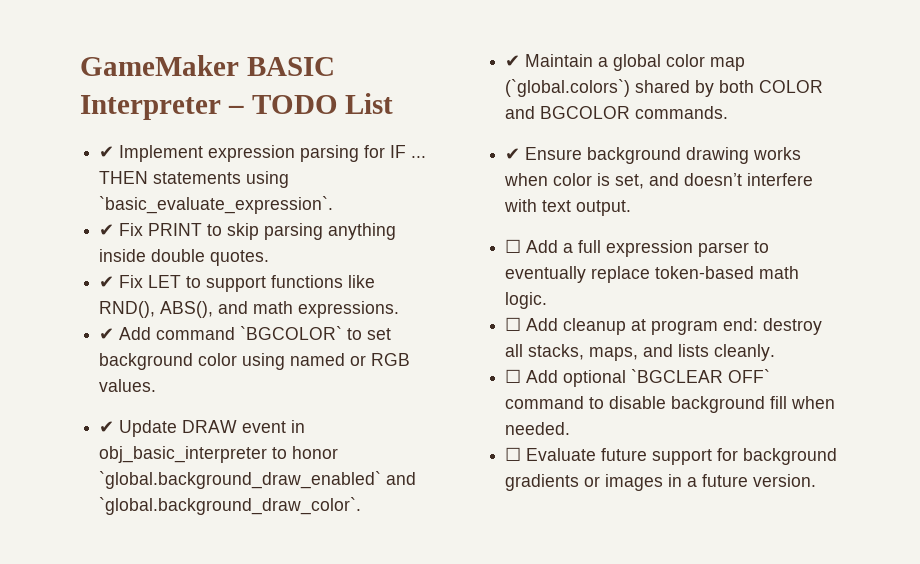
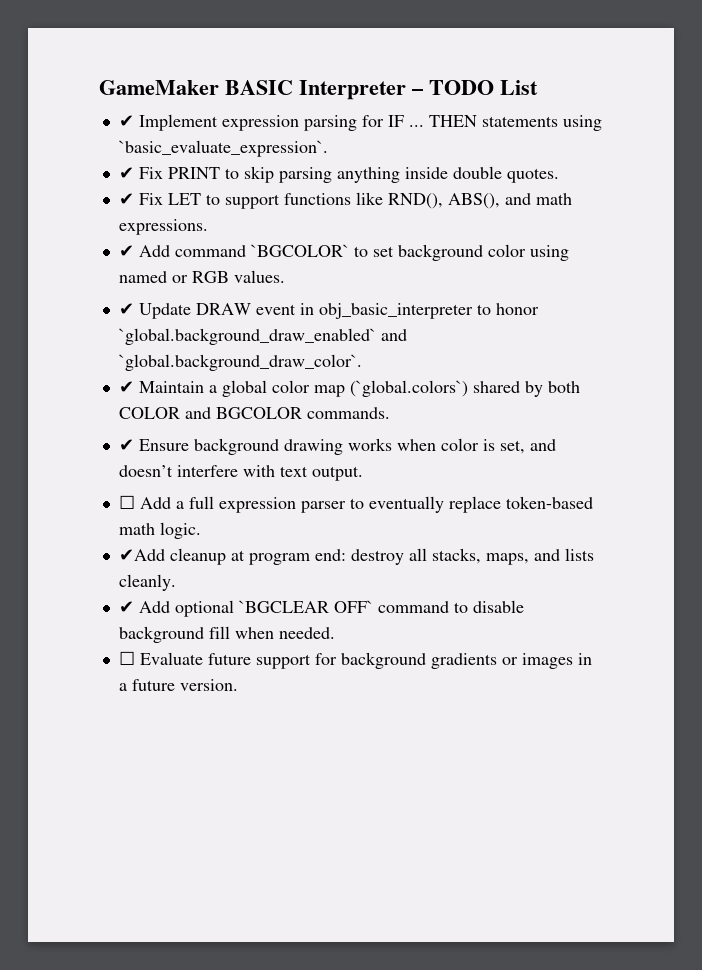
- ☐ Add cleanup at program end: destroy all stacks, maps, and lists cleanly.
+ ✔Add cleanup at program end: destroy all stacks, maps, and lists cleanly.
- ☐ Add optional `BGCLEAR OFF` command to disable background fill when needed.
+ ✔ Add optional `BGCLEAR OFF` command to disable background fill when needed.

